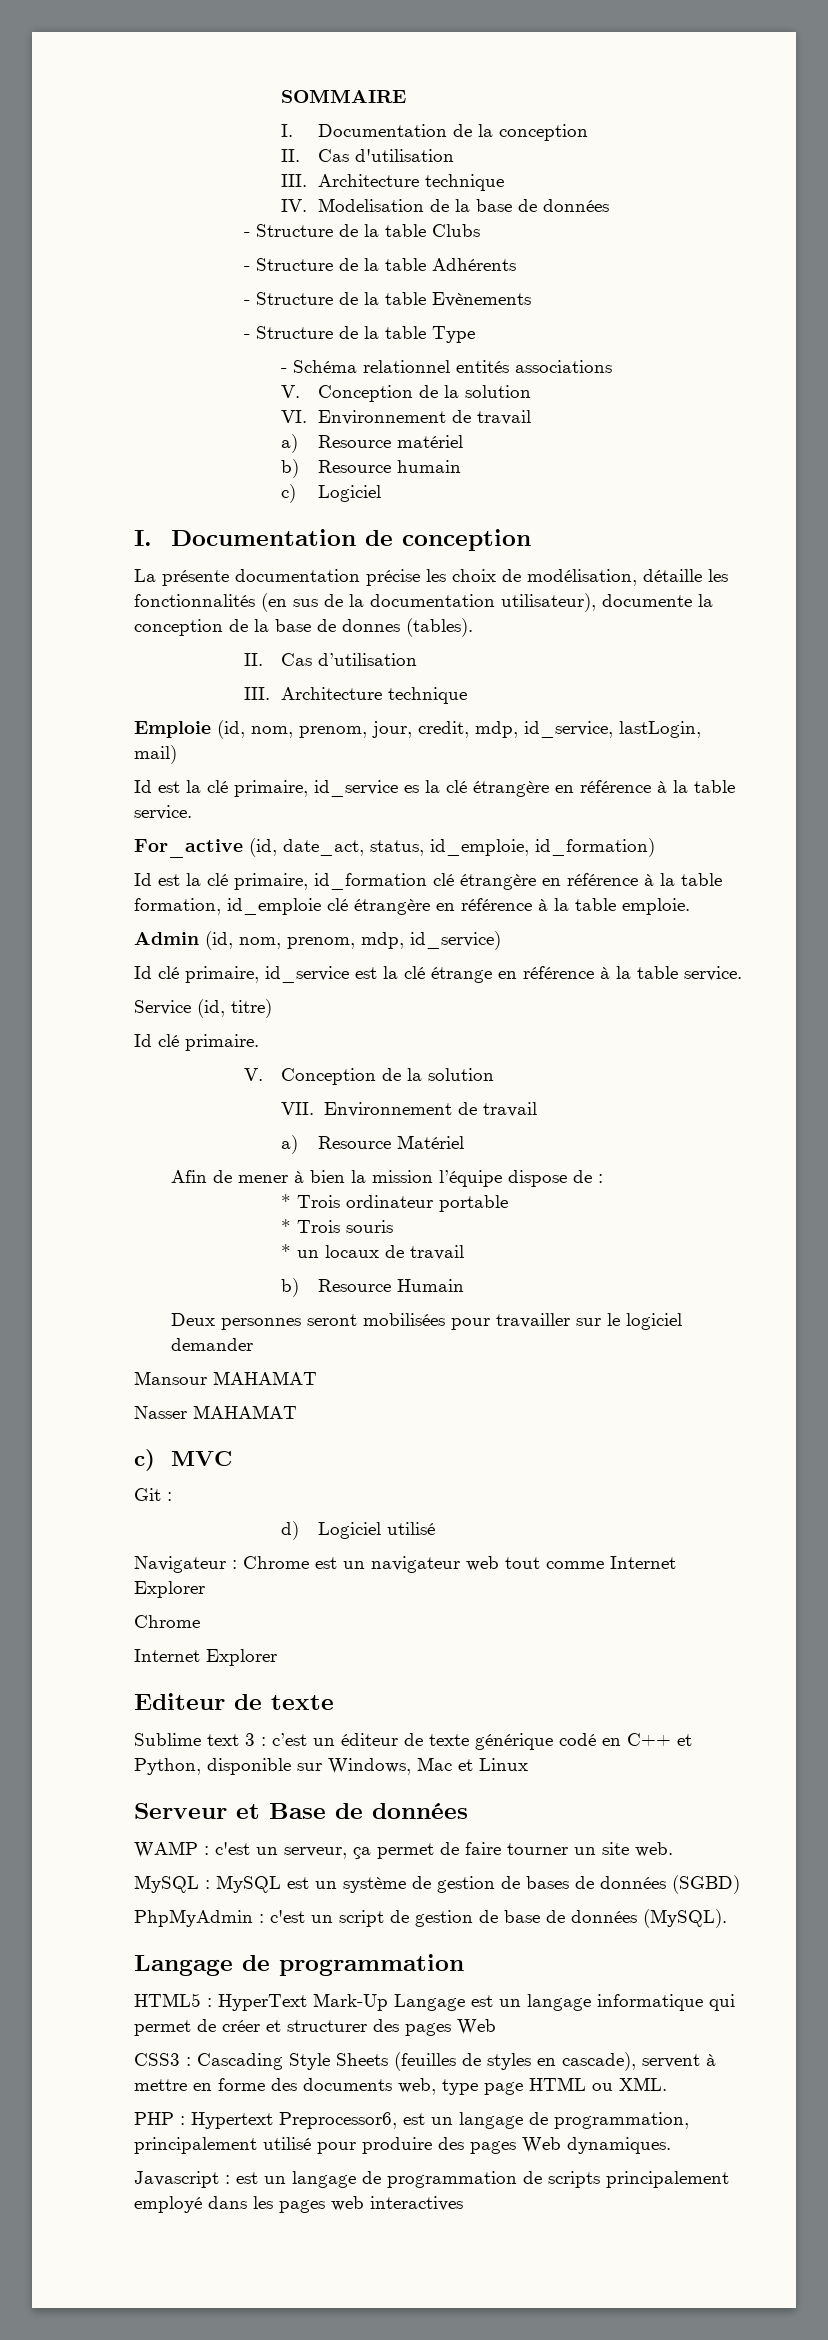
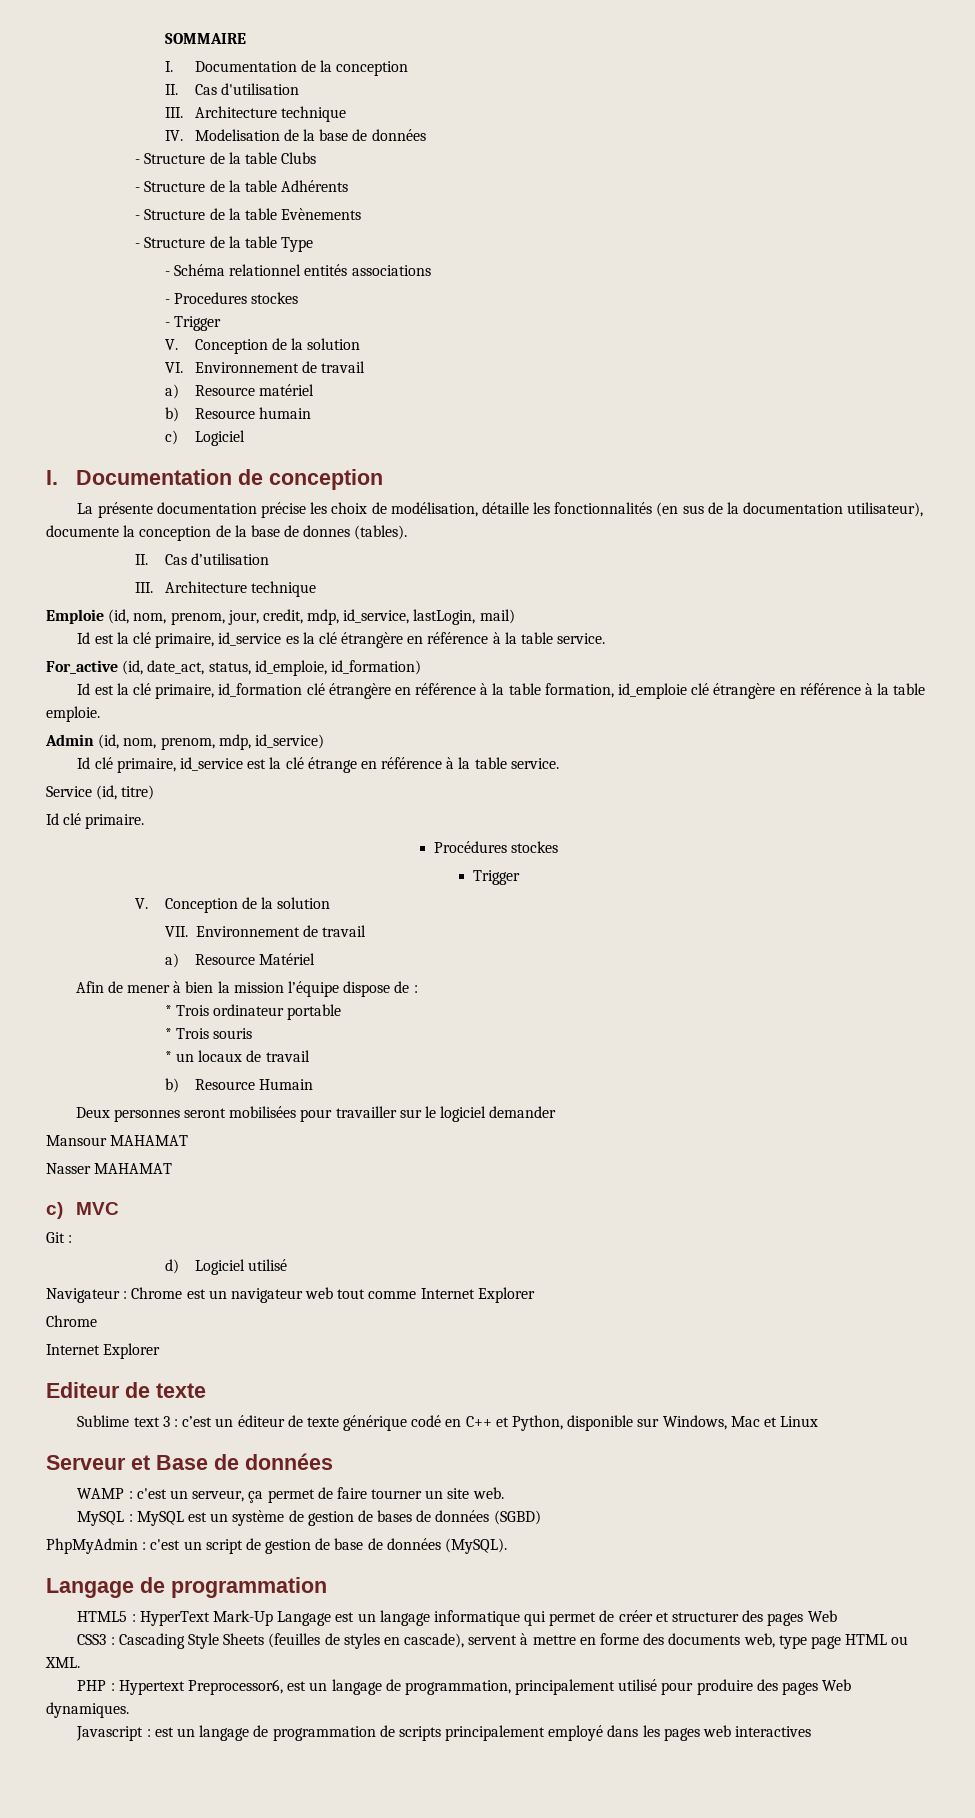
+ - Procedures stockes
+ - Trigger
+ Procédures stockes
+ Trigger

